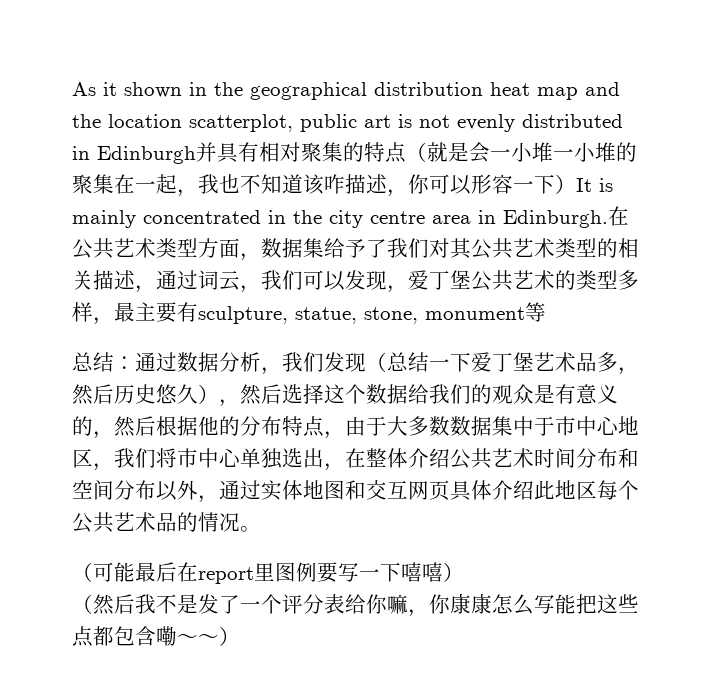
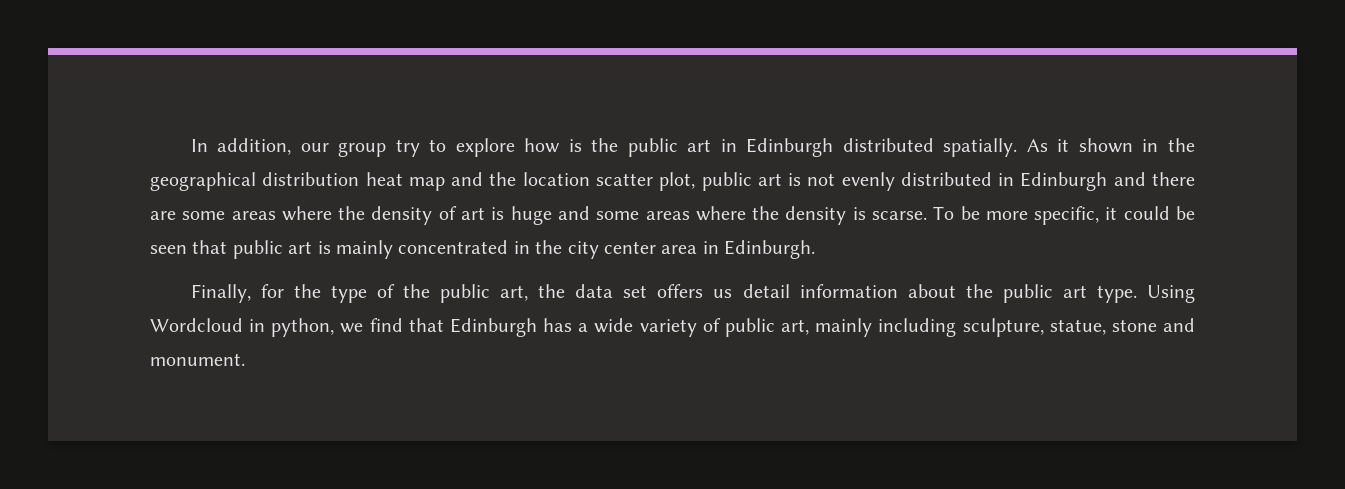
+ In addition, our group try to explore how is the public art in Edinburgh distributed spatially.
- As it shown in the geographical distribution heat map and the location scatterplot, public art is not evenly distributed in Edinburgh并具有相对聚集的特点（就是会一小堆一小堆的聚集在一起，我也不知道该咋描述，你可以形容一下）It is mainly concentrated in the city centre area in Edinburgh.在公共艺术类型方面，数据集给予了我们对其公共艺术类型的相关描述，通过词云，我们可以发现，爱丁堡公共艺术的类型多样，最主要有sculpture, statue, stone, monument等
- 总结：通过数据分析，我们发现（总结一下爱丁堡艺术品多，然后历史悠久），然后选择这个数据给我们的观众是有意义的，然后根据他的分布特点，由于大多数数据集中于市中心地区，我们将市中心单独选出，在整体介绍公共艺术时间分布和空间分布以外，通过实体地图和交互网页具体介绍此地区每个公共艺术品的情况。
- （可能最后在report里图例要写一下嘻嘻）
- （然后我不是发了一个评分表给你嘛，你康康怎么写能把这些点都包含嘞～～）
+ As it shown in the geographical distribution heat map and the location scatter plot, public art is not evenly distributed in Edinburgh and there are some areas where the density of art is huge and some areas where the density is scarse. To be more specific, it could be seen that public art is mainly concentrated in the city center area in Edinburgh.
+ Finally, for the type of the public art, the data set offers us detail information about the public art type. Using Wordcloud in python, we find that Edinburgh has a wide variety of public art, mainly including sculpture, statue, stone and monument.

